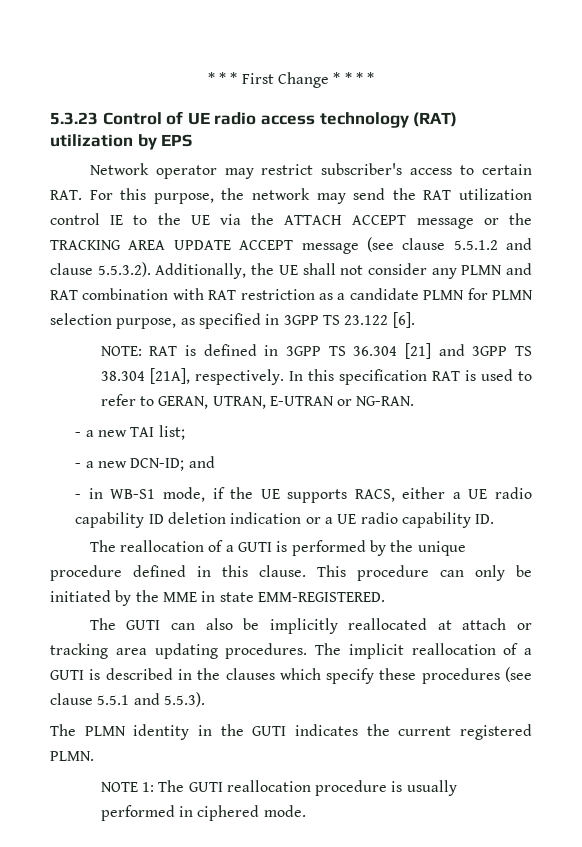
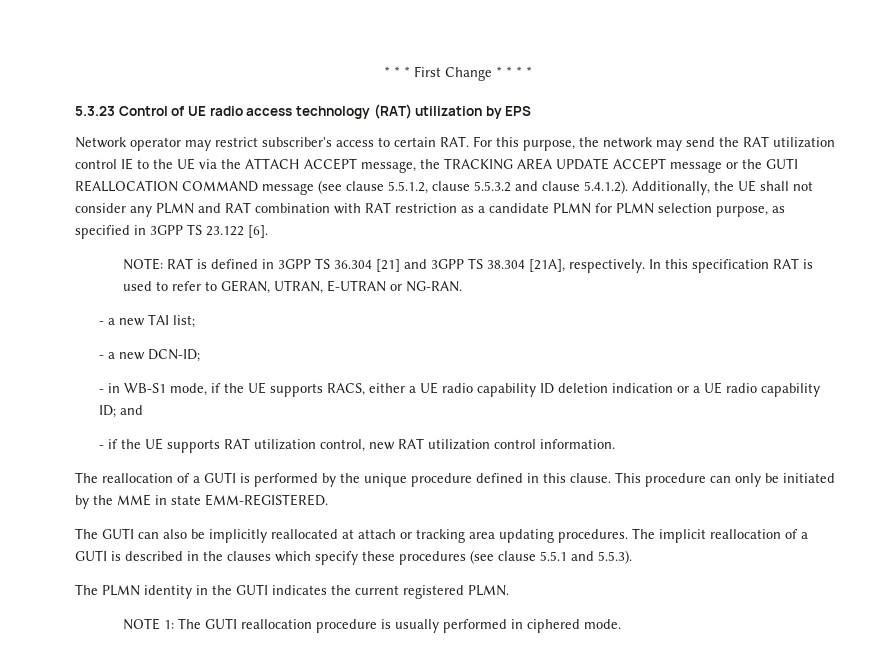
- Network operator may restrict subscriber's access to certain RAT. For this purpose, the network may send the RAT utilization control IE to the UE via the ATTACH ACCEPT message or the TRACKING AREA UPDATE ACCEPT message (see clause 5.5.1.2 and clause 5.5.3.2). Additionally, the UE shall not consider any PLMN and RAT combination with RAT restriction as a candidate PLMN for PLMN selection purpose, as specified in 3GPP TS 23.122 [6].
+ Network operator may restrict subscriber's access to certain RAT. For this purpose, the network may send the RAT utilization control IE to the UE via the ATTACH ACCEPT message, the TRACKING AREA UPDATE ACCEPT message or the GUTI REALLOCATION COMMAND message (see clause 5.5.1.2, clause 5.5.3.2 and clause 5.4.1.2). Additionally, the UE shall not consider any PLMN and RAT combination with RAT restriction as a candidate PLMN for PLMN selection purpose, as specified in 3GPP TS 23.122 [6].
- - a new DCN-ID; and
+ - a new DCN-ID;
- - in WB-S1 mode, if the UE supports RACS, either a UE radio capability ID deletion indication or a UE radio capability ID.
+ - in WB-S1 mode, if the UE supports RACS, either a UE radio capability ID deletion indication or a UE radio capability ID; and
+ - if the UE supports RAT utilization control, new RAT utilization control information.

